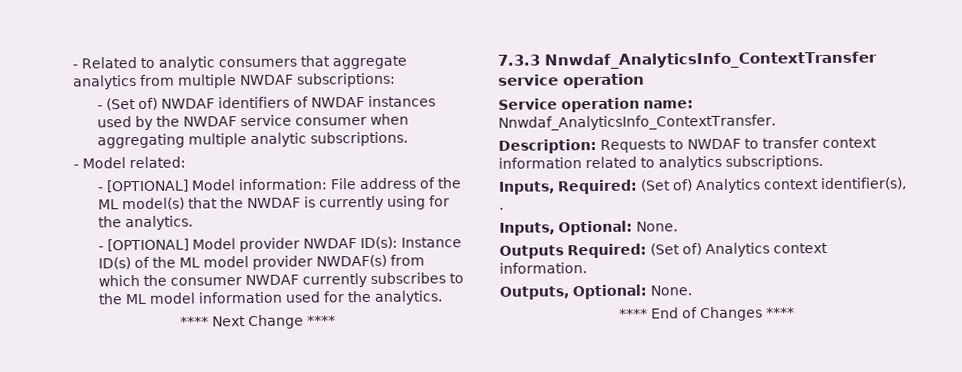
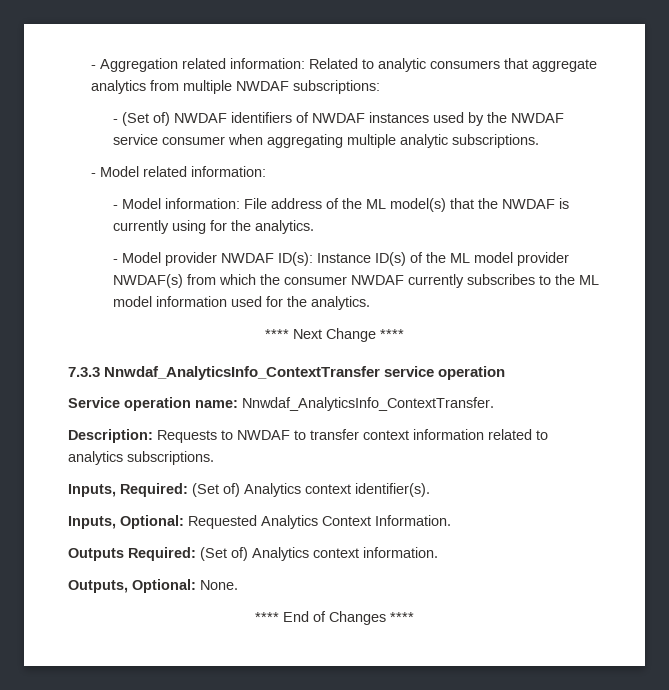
- - Related to analytic consumers that aggregate analytics from multiple NWDAF subscriptions:
+ - Aggregation related information: Related to analytic consumers that aggregate analytics from multiple NWDAF subscriptions:
- - Model related:
- - [OPTIONAL] Model information: File address of the ML model(s) that the NWDAF is currently using for the analytics.
+ - Model related information:
+ - Model information: File address of the ML model(s) that the NWDAF is currently using for the analytics.
- - [OPTIONAL] Model provider NWDAF ID(s): Instance ID(s) of the ML model provider NWDAF(s) from which the consumer NWDAF currently subscribes to the ML model information used for the analytics.
+ - Model provider NWDAF ID(s): Instance ID(s) of the ML model provider NWDAF(s) from which the consumer NWDAF currently subscribes to the ML model information used for the analytics.
- Inputs, Required: (Set of) Analytics context identifier(s), .
+ Inputs, Required: (Set of) Analytics context identifier(s).
- Inputs, Optional: None.
+ Inputs, Optional: Requested Analytics Context Information.

